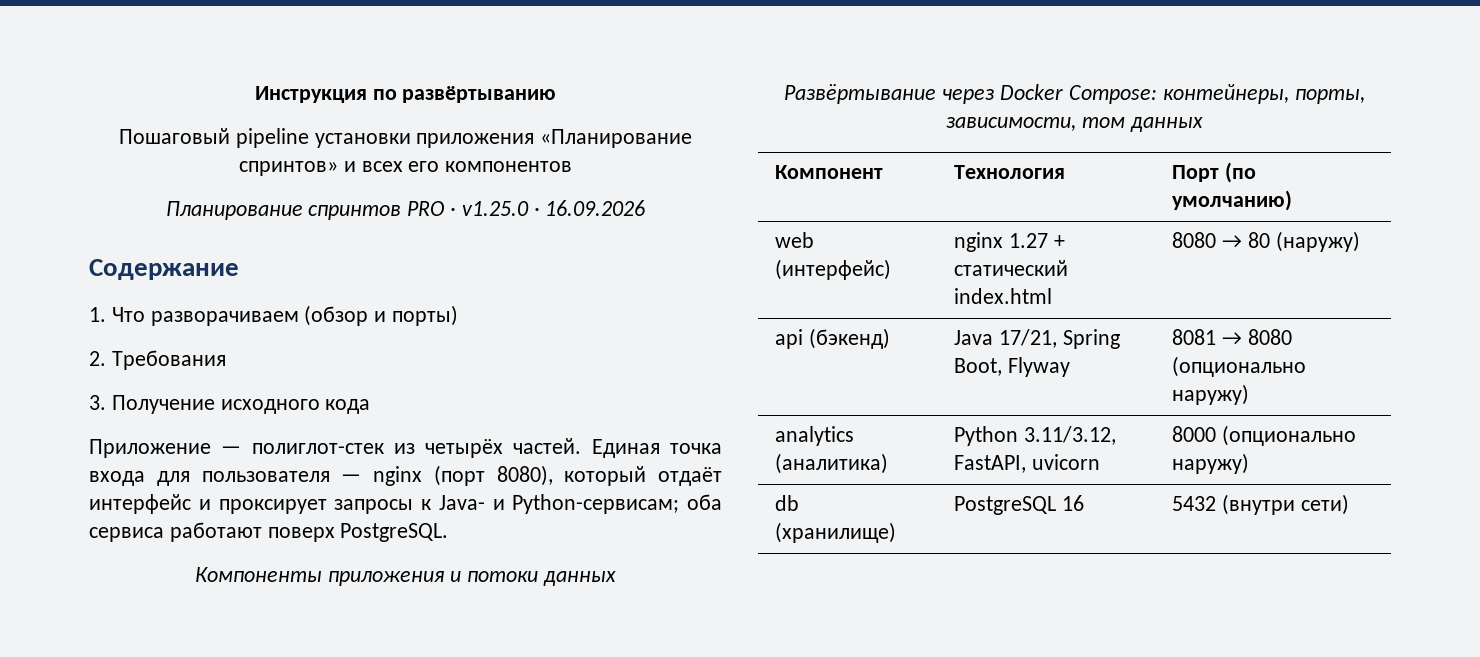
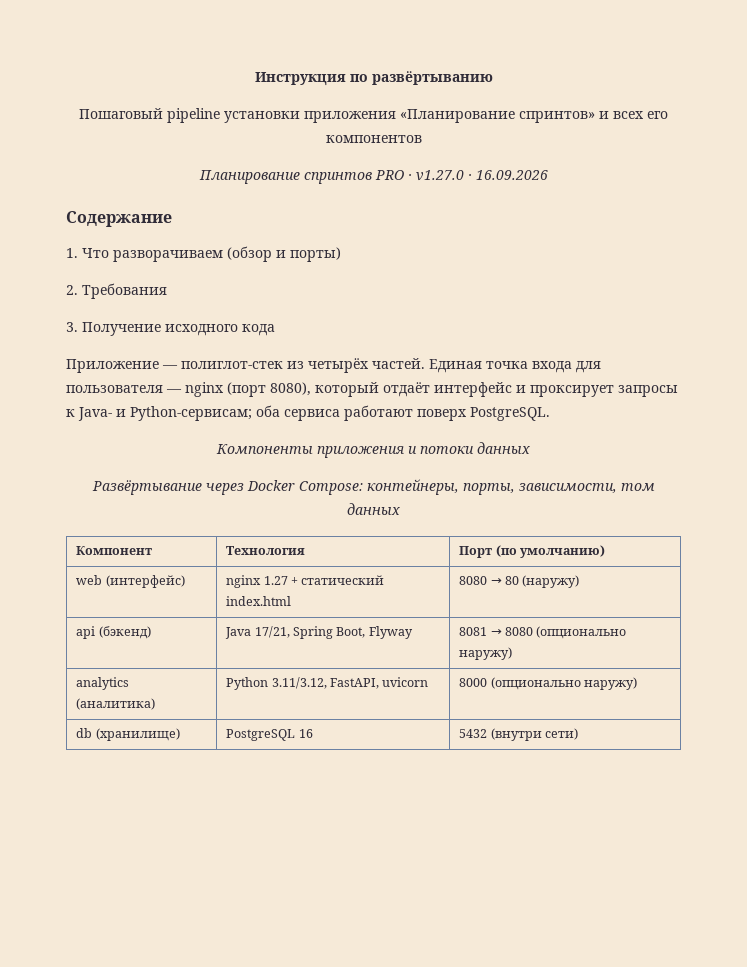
- Планирование спринтов PRO · v1.25.0 · 16.09.2026
+ Планирование спринтов PRO · v1.27.0 · 16.09.2026

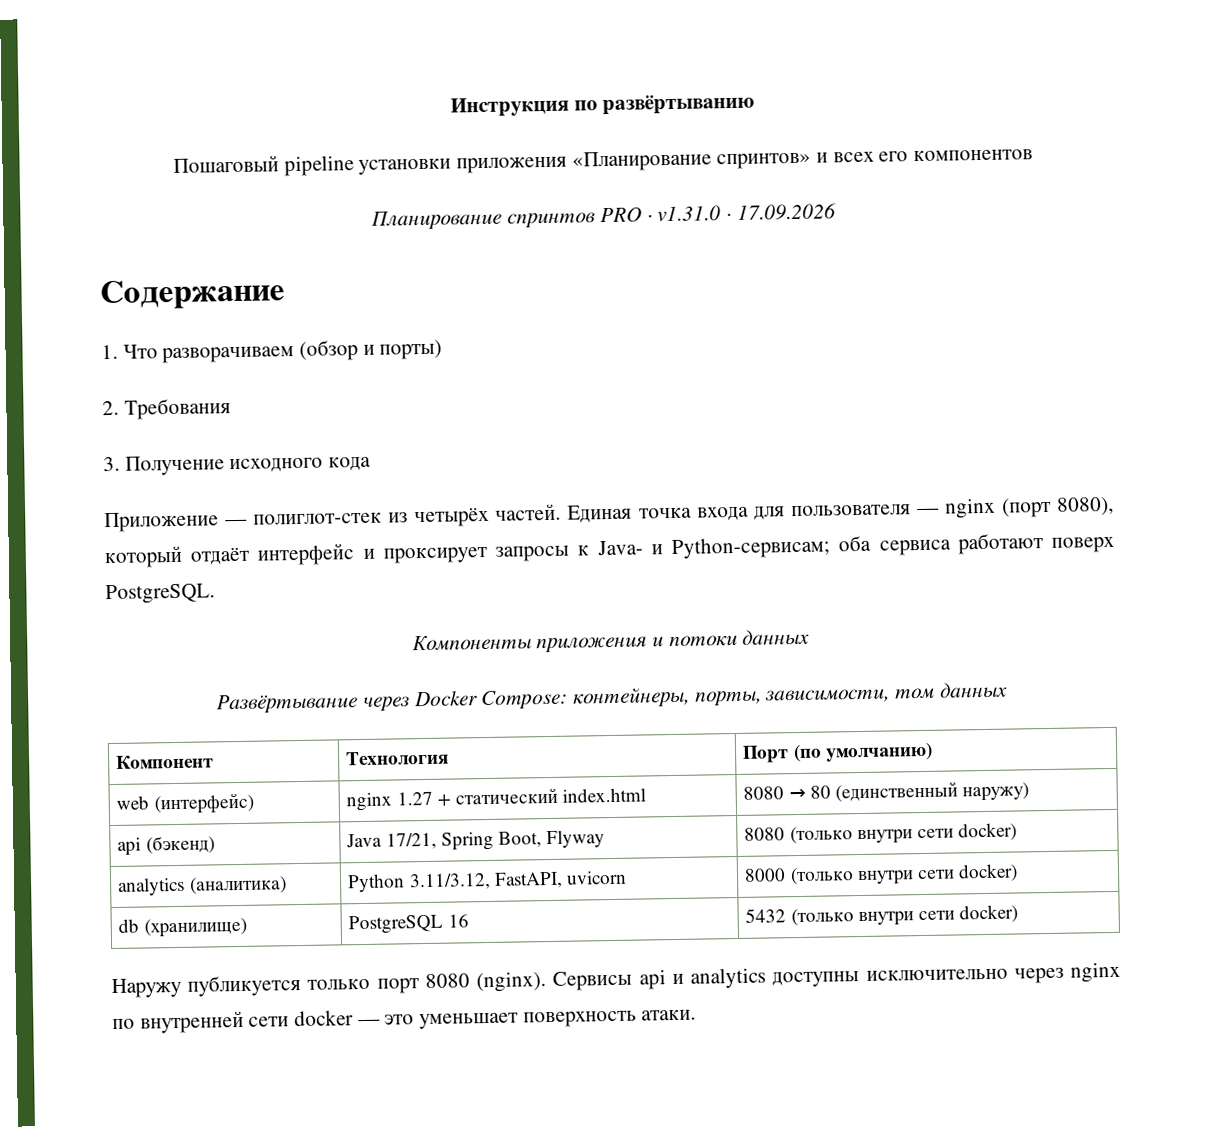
- Планирование спринтов PRO · v1.27.0 · 16.09.2026
+ Планирование спринтов PRO · v1.31.0 · 17.09.2026
- web (интерфейс) | nginx 1.27 + статический index.html | 8080 → 80 (наружу)
+ web (интерфейс) | nginx 1.27 + статический index.html | 8080 → 80 (единственный наружу)
- api (бэкенд) | Java 17/21, Spring Boot, Flyway | 8081 → 8080 (опционально наружу)
+ api (бэкенд) | Java 17/21, Spring Boot, Flyway | 8080 (только внутри сети docker)
- analytics (аналитика) | Python 3.11/3.12, FastAPI, uvicorn | 8000 (опционально наружу)
+ analytics (аналитика) | Python 3.11/3.12, FastAPI, uvicorn | 8000 (только внутри сети docker)
- db (хранилище) | PostgreSQL 16 | 5432 (внутри сети)
+ db (хранилище) | PostgreSQL 16 | 5432 (только внутри сети docker)
+ Наружу публикуется только порт 8080 (nginx). Сервисы api и analytics доступны исключительно через nginx по внутренней сети docker — это уменьшает поверхность атаки.

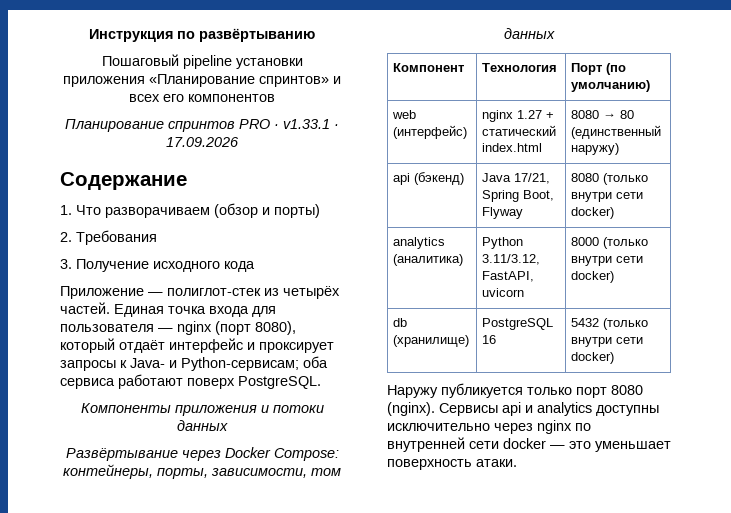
- Планирование спринтов PRO · v1.31.0 · 17.09.2026
+ Планирование спринтов PRO · v1.33.1 · 17.09.2026

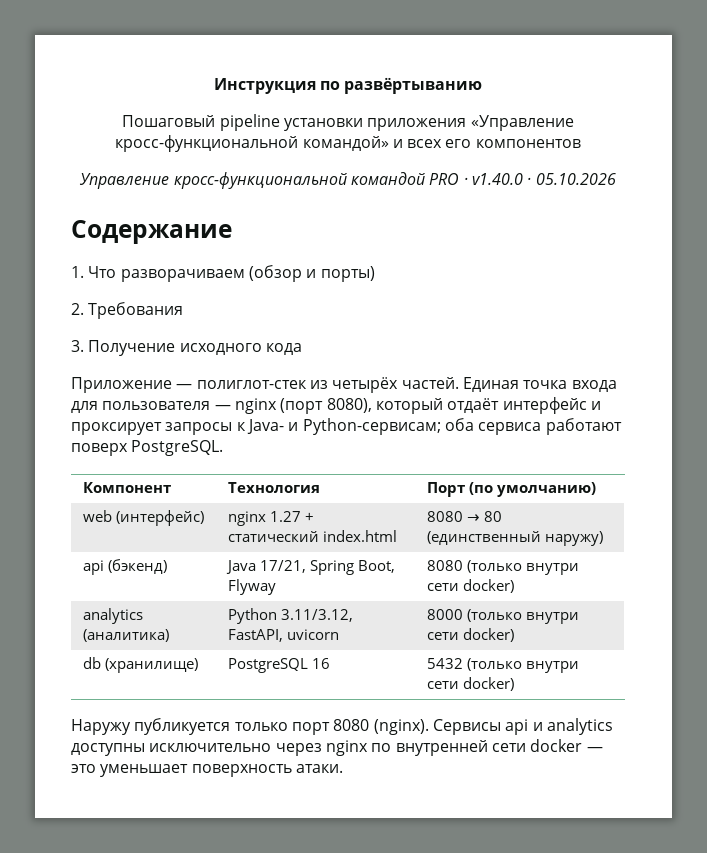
- Пошаговый pipeline установки приложения «Планирование спринтов» и всех его компонентов
+ Пошаговый pipeline установки приложения «Управление кросс-функциональной командой» и всех его компонентов
- Планирование спринтов PRO · v1.33.1 · 17.09.2026
+ Управление кросс-функциональной командой PRO · v1.40.0 · 05.10.2026
- Компоненты приложения и потоки данных
- Развёртывание через Docker Compose: контейнеры, порты, зависимости, том данных

